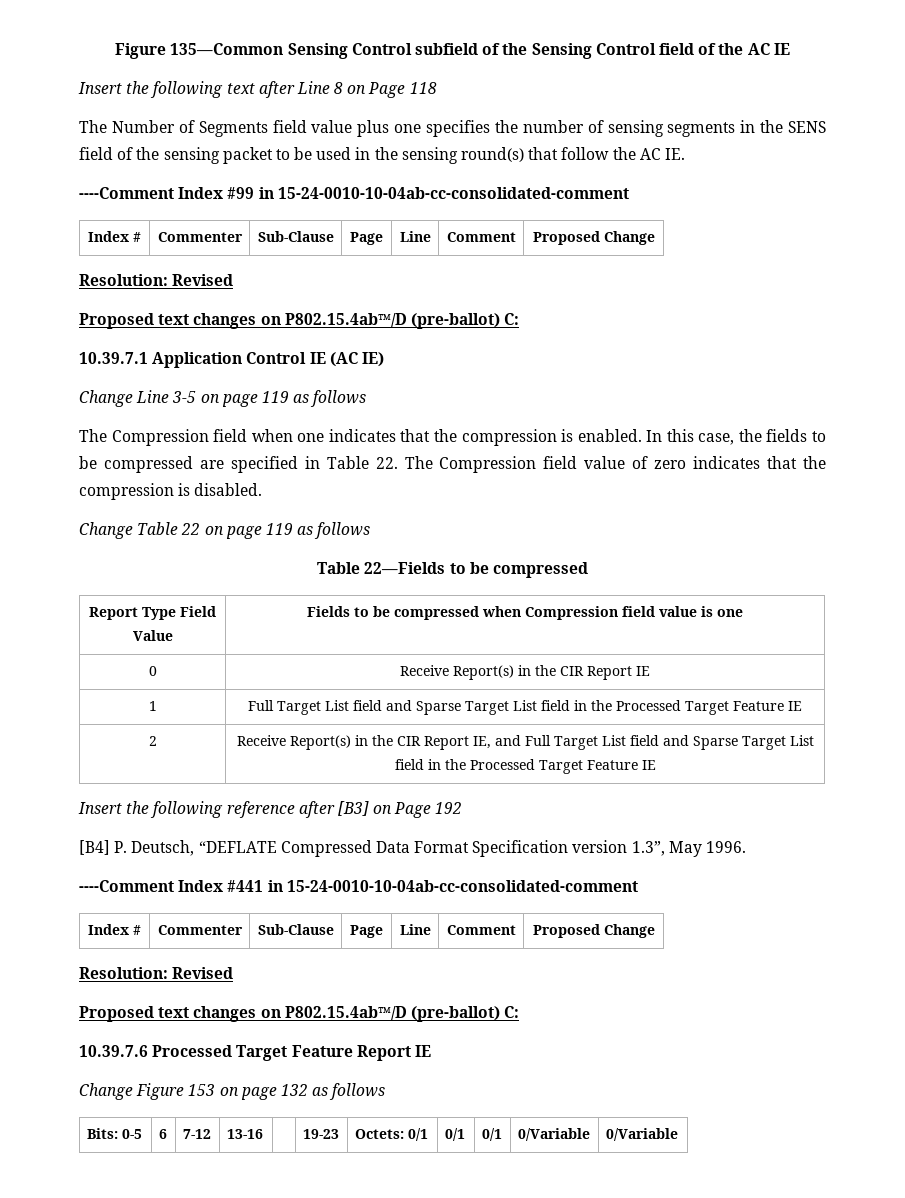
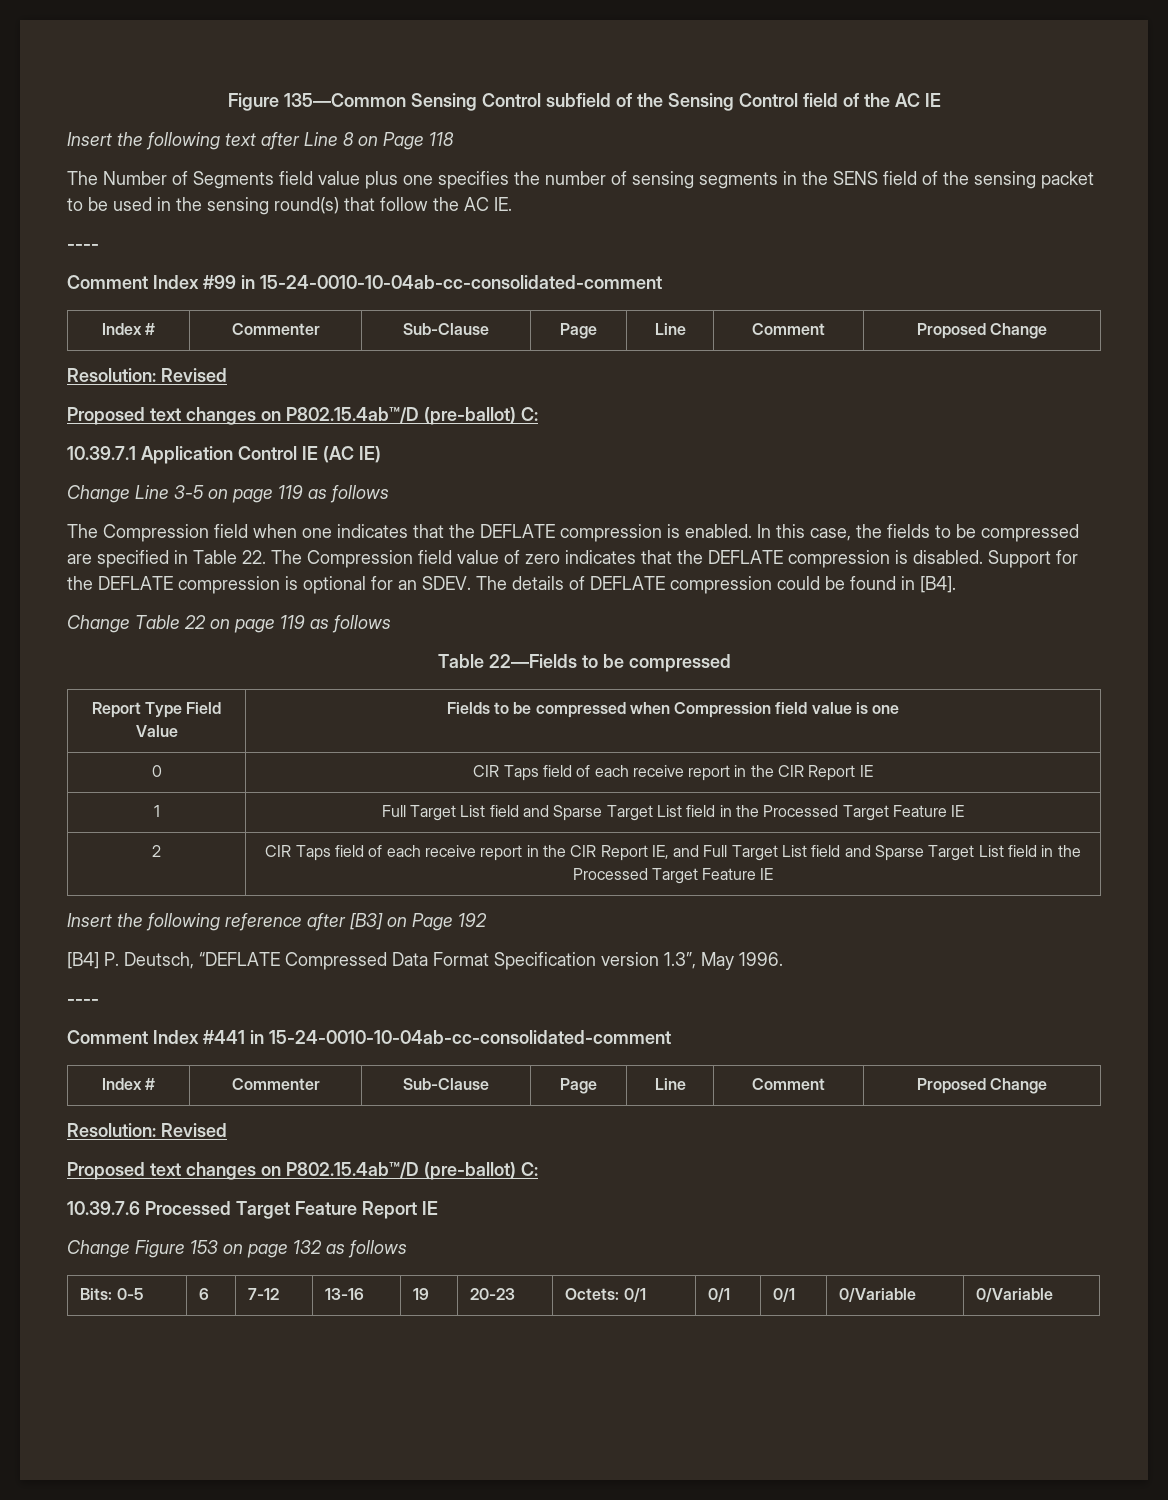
  The Number of Segments field value plus one specifies the number of sensing segments in the SENS field of the sensing packet to be used in the sensing round(s) that follow the AC IE.
- ----Comment Index #99 in 15-24-0010-10-04ab-cc-consolidated-comment
+ ----
+ Comment Index #99 in 15-24-0010-10-04ab-cc-consolidated-comment
- The Compression field when one indicates that the compression is enabled.
+ The Compression field when one indicates that the DEFLATE compression is enabled.
- In this case, the fields to be compressed are specified in Table 22. The Compression field value of zero indicates that the compression is disabled.
+ In this case, the fields to be compressed are specified in Table 22. The Compression field value of zero indicates that the DEFLATE compression is disabled. Support for the DEFLATE compression is optional for an SDEV. The details of DEFLATE compression could be found in [B4].
- 0 | Receive Report(s) in the CIR Report IE
+ 0 | CIR Taps field of each receive report in the CIR Report IE
- 2 | Receive Report(s) in the CIR Report IE, and Full Target List field and Sparse Target List field in the Processed Target Feature IE
+ 2 | CIR Taps field of each receive report in the CIR Report IE, and Full Target List field and Sparse Target List field in the Processed Target Feature IE
  [B4] P. Deutsch, “DEFLATE Compressed Data Format Specification version 1.3”, May 1996.
- ----Comment Index #441 in 15-24-0010-10-04ab-cc-consolidated-comment
+ ----
+ Comment Index #441 in 15-24-0010-10-04ab-cc-consolidated-comment
- Bits: 0-5 | 6 | 7-12 | 13-16 | | 19-23 | Octets: 0/1 | 0/1 | 0/1 | 0/Variable | 0/Variable
+ Bits: 0-5 | 6 | 7-12 | 13-16 | 19 | 20-23 | Octets: 0/1 | 0/1 | 0/1 | 0/Variable | 0/Variable

